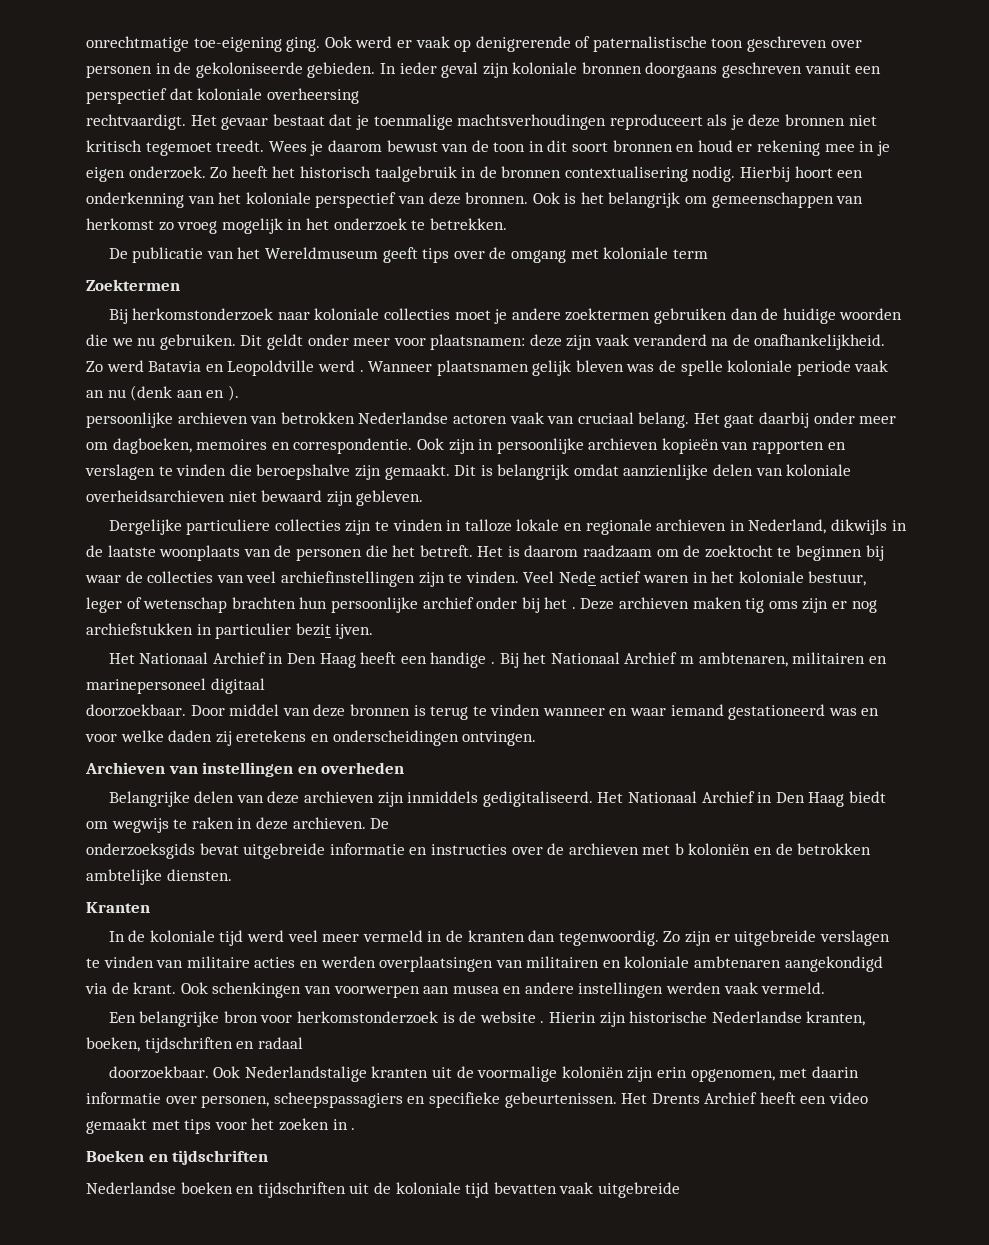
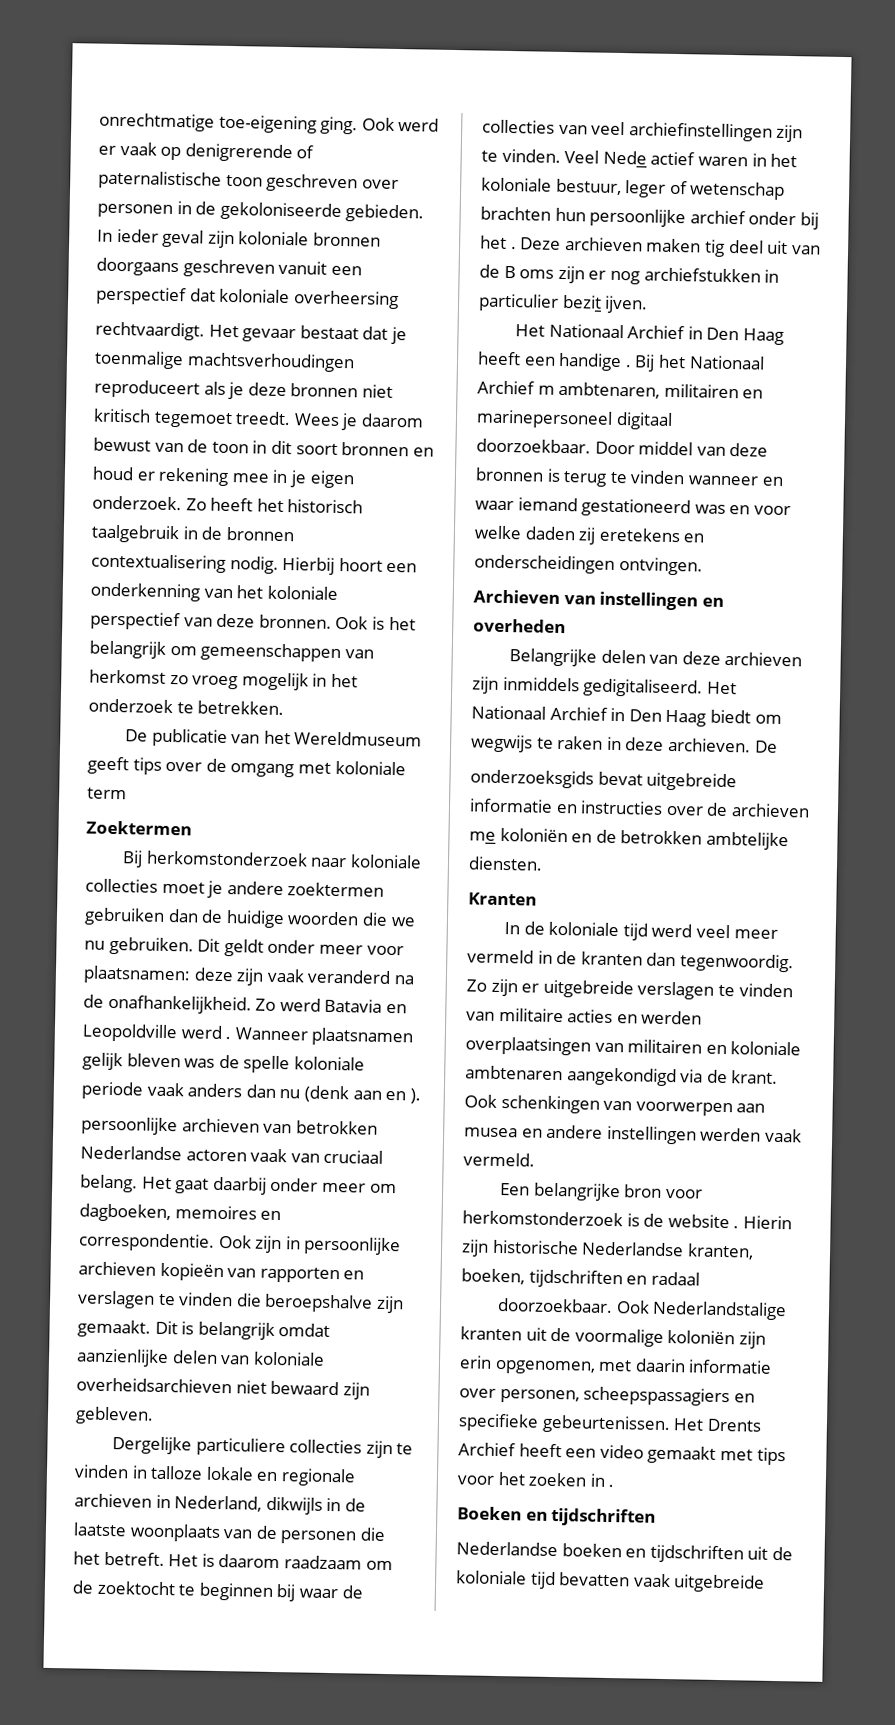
- Wanneer plaatsnamen gelijk bleven was de spelle koloniale periode vaak an nu (denk aan en ).
+ Wanneer plaatsnamen gelijk bleven was de spelle koloniale periode vaak anders dan nu (denk aan en ).
- Deze archieven maken tig oms zijn er nog archiefstukken in particulier bezit ijven.
+ Deze archieven maken tig deel uit van de B oms zijn er nog archiefstukken in particulier bezit ijven.
- onderzoeksgids bevat uitgebreide informatie en instructies over de archieven met b koloniën en de betrokken ambtelijke diensten.
+ onderzoeksgids bevat uitgebreide informatie en instructies over de archieven me koloniën en de betrokken ambtelijke diensten.

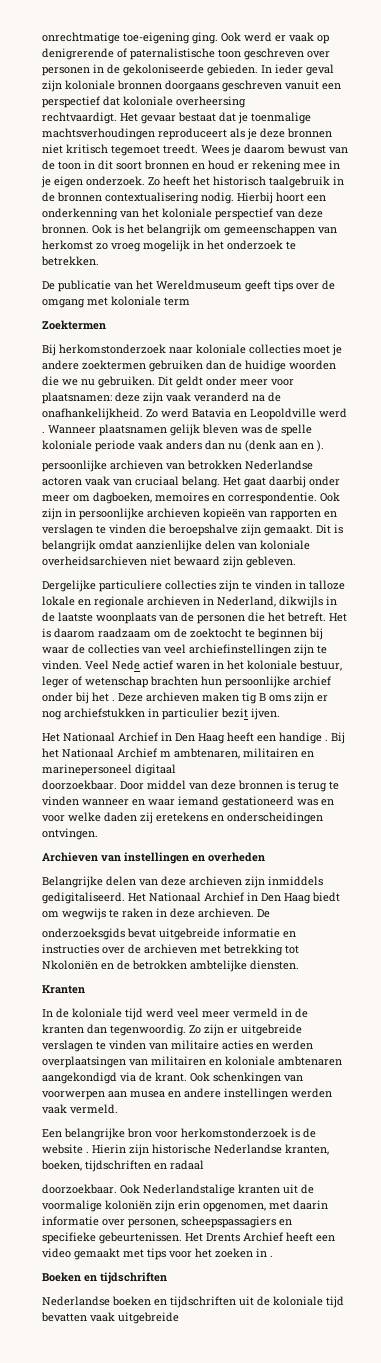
- Deze archieven maken tig deel uit van de B oms zijn er nog archiefstukken in particulier bezit ijven.
+ Deze archieven maken tig B oms zijn er nog archiefstukken in particulier bezit ijven.
- onderzoeksgids bevat uitgebreide informatie en instructies over de archieven me koloniën en de betrokken ambtelijke diensten.
+ onderzoeksgids bevat uitgebreide informatie en instructies over de archieven met betrekking tot Nkoloniën en de betrokken ambtelijke diensten.

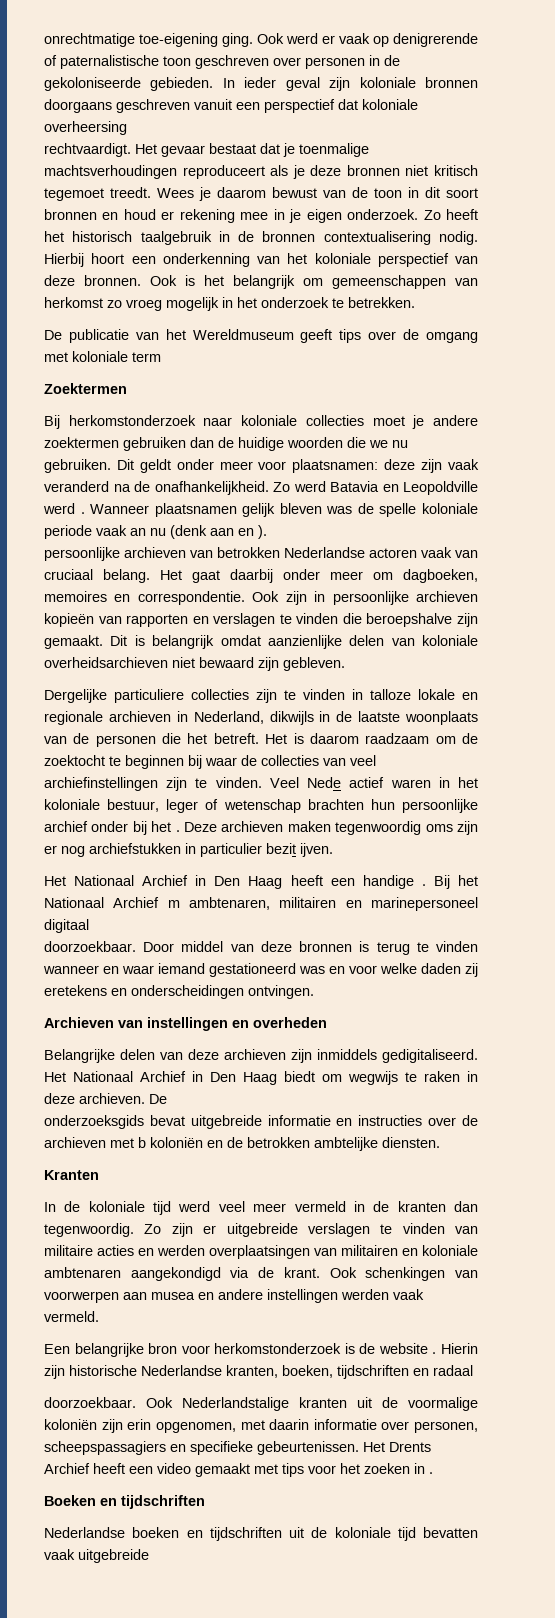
- Wanneer plaatsnamen gelijk bleven was de spelle koloniale periode vaak anders dan nu (denk aan en ).
+ Wanneer plaatsnamen gelijk bleven was de spelle koloniale periode vaak an nu (denk aan en ).
- Deze archieven maken tig B oms zijn er nog archiefstukken in particulier bezit ijven.
+ Deze archieven maken tegenwoordig oms zijn er nog archiefstukken in particulier bezit ijven.
- onderzoeksgids bevat uitgebreide informatie en instructies over de archieven met betrekking tot Nkoloniën en de betrokken ambtelijke diensten.
+ onderzoeksgids bevat uitgebreide informatie en instructies over de archieven met b koloniën en de betrokken ambtelijke diensten.

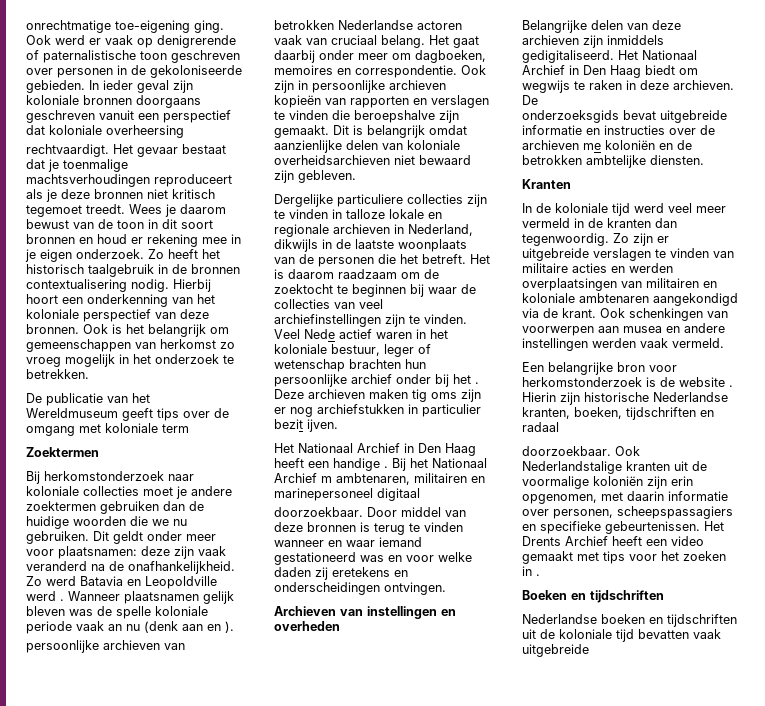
- Deze archieven maken tegenwoordig oms zijn er nog archiefstukken in particulier bezit ijven.
+ Deze archieven maken tig oms zijn er nog archiefstukken in particulier bezit ijven.
- onderzoeksgids bevat uitgebreide informatie en instructies over de archieven met b koloniën en de betrokken ambtelijke diensten.
+ onderzoeksgids bevat uitgebreide informatie en instructies over de archieven me koloniën en de betrokken ambtelijke diensten.

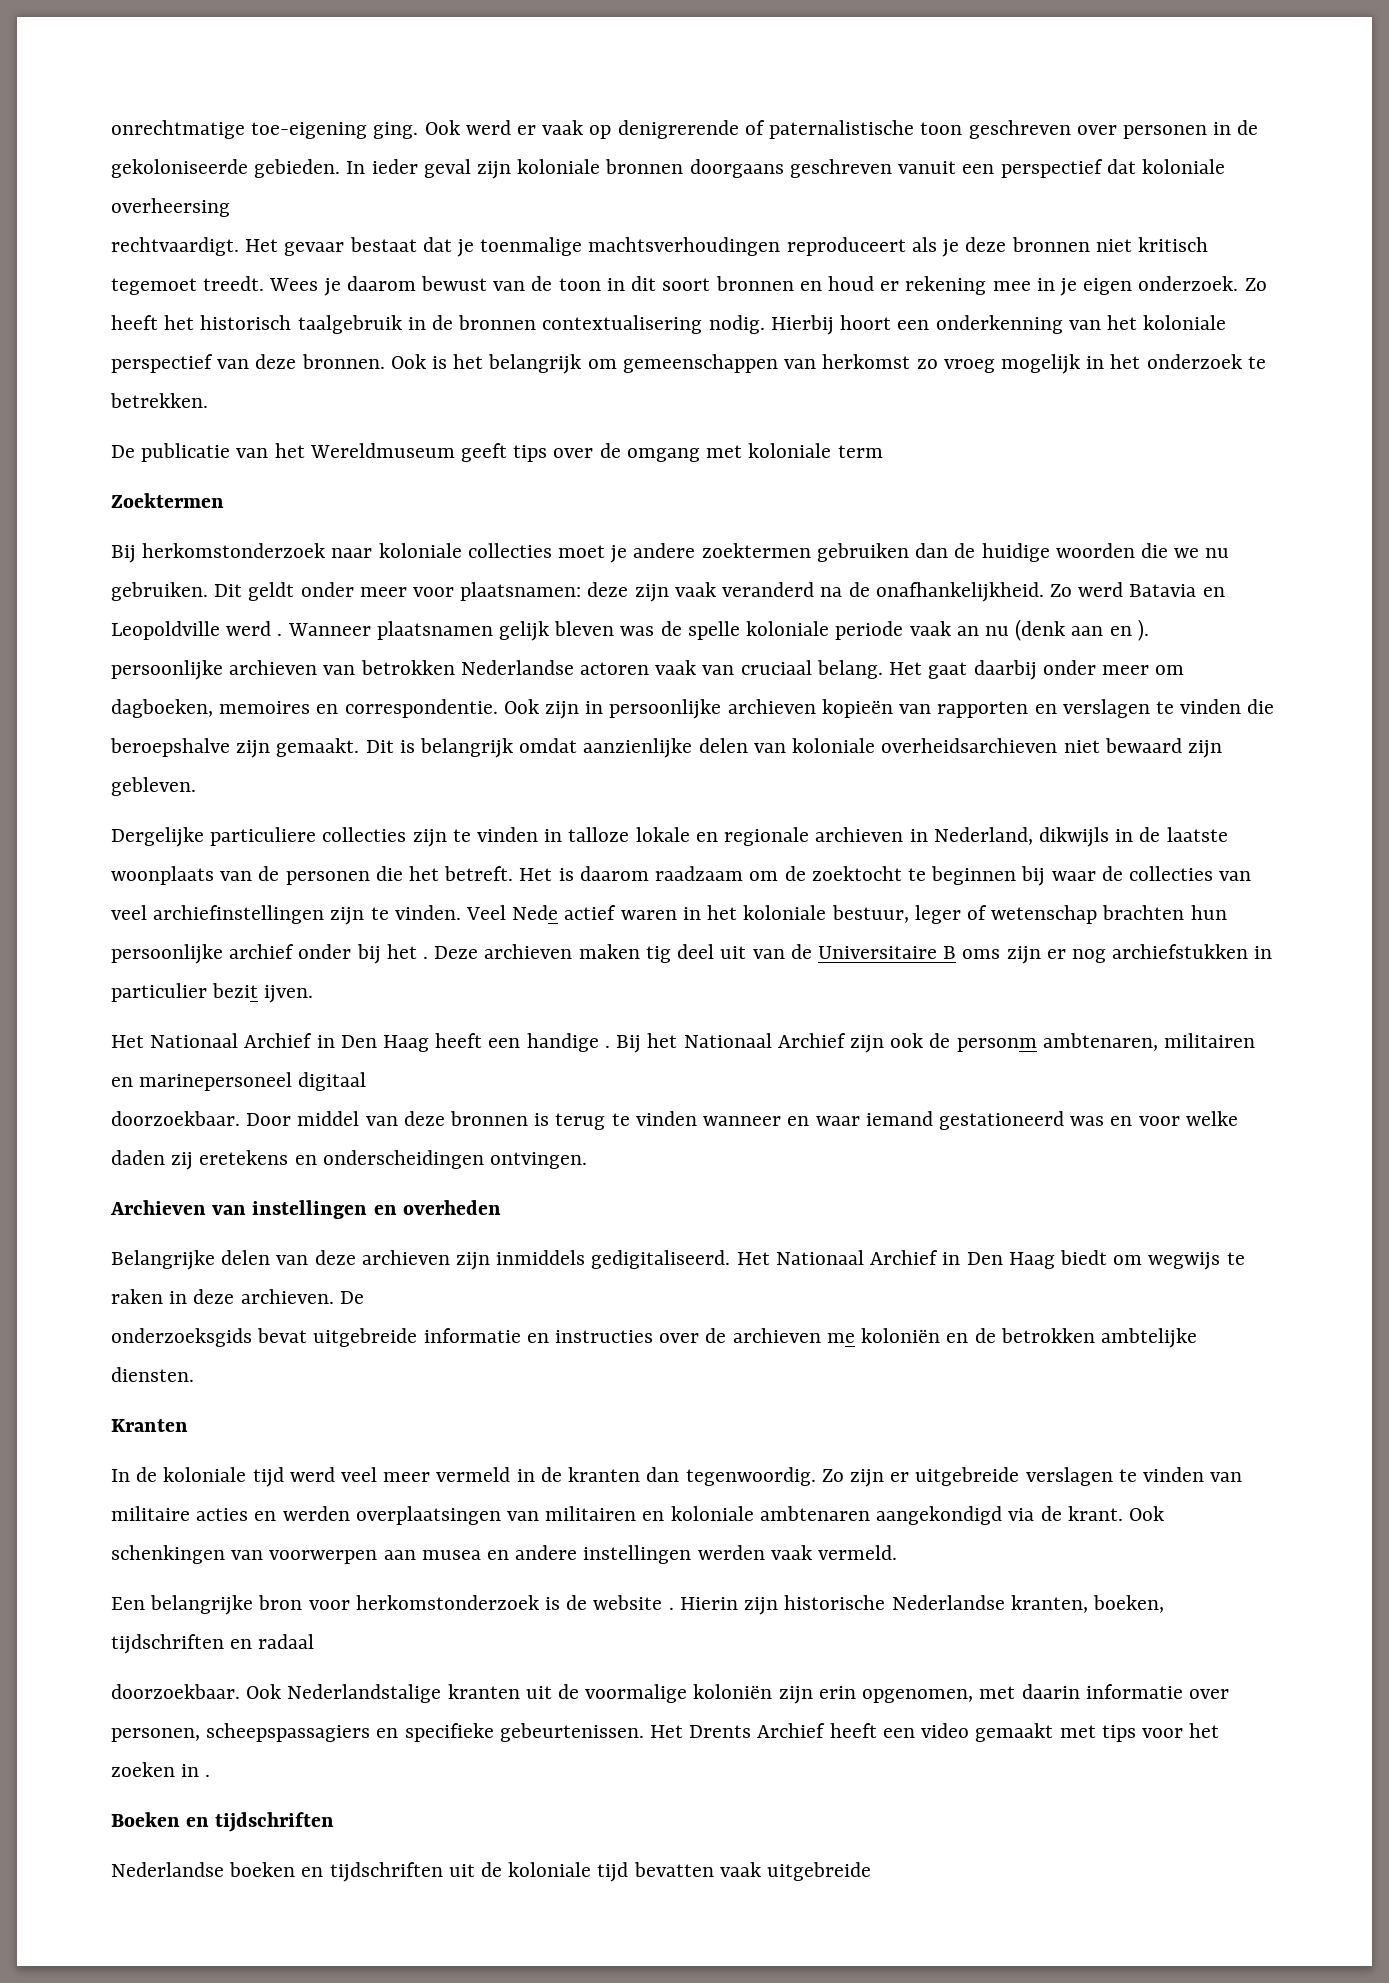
- Deze archieven maken tig oms zijn er nog archiefstukken in particulier bezit ijven.
+ Deze archieven maken tig deel uit van de Universitaire B oms zijn er nog archiefstukken in particulier bezit ijven.
- Bij het Nationaal Archief m ambtenaren, militairen en marinepersoneel digitaal
+ Bij het Nationaal Archief zijn ook de personm ambtenaren, militairen en marinepersoneel digitaal

